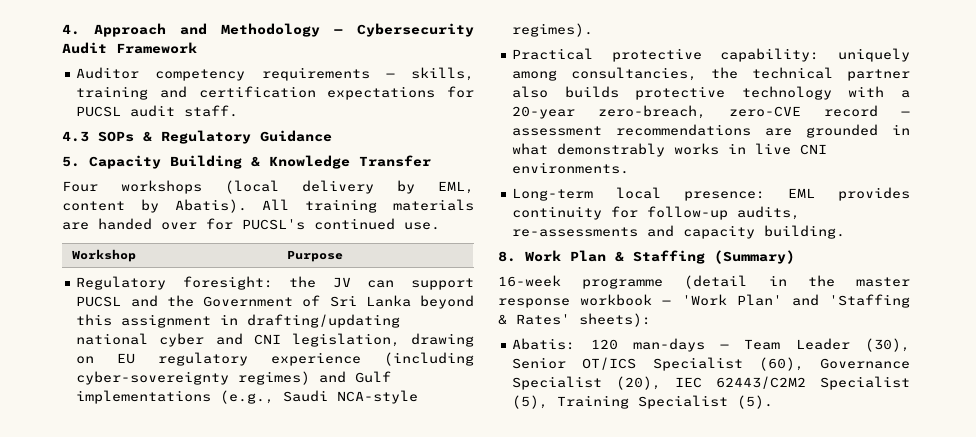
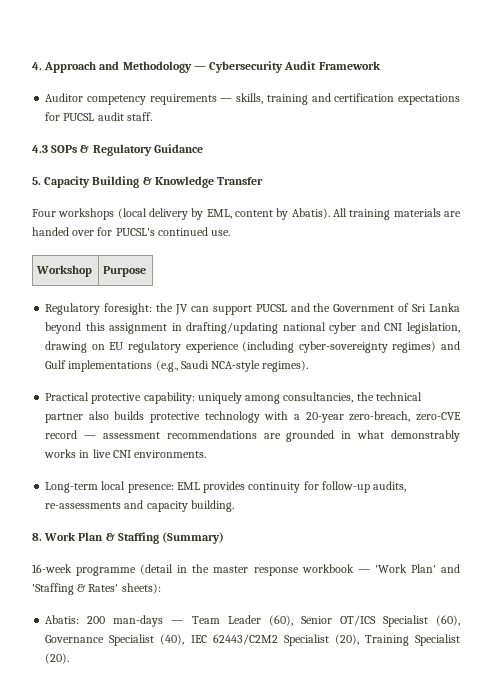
- Abatis: 120 man-days — Team Leader (30), Senior OT/ICS Specialist (60), Governance Specialist (20), IEC 62443/C2M2 Specialist (5), Training Specialist (5).
+ Abatis: 200 man-days — Team Leader (60), Senior OT/ICS Specialist (60), Governance Specialist (40), IEC 62443/C2M2 Specialist (20), Training Specialist (20).

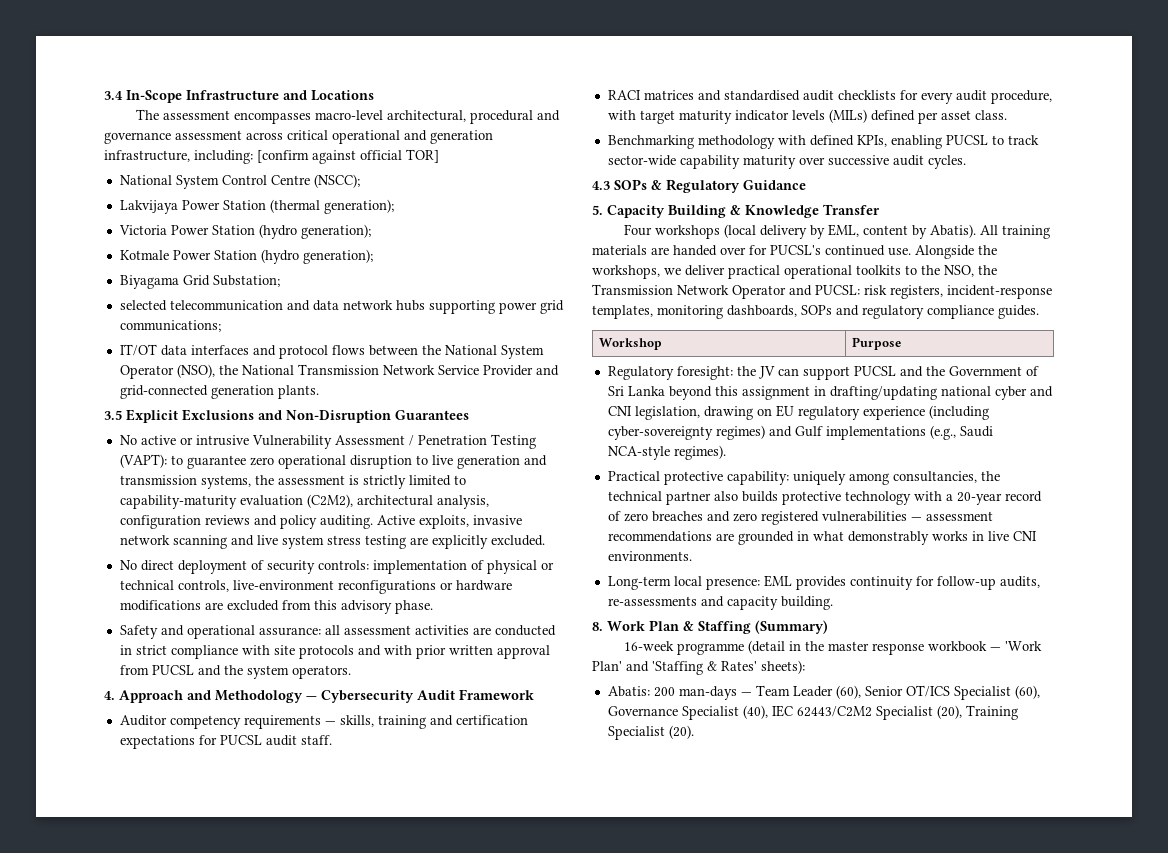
+ 3.4 In-Scope Infrastructure and Locations
+ The assessment encompasses macro-level architectural, procedural and governance assessment across critical operational and generation infrastructure, including: [confirm against official TOR]
+ National System Control Centre (NSCC);
+ Lakvijaya Power Station (thermal generation);
+ Victoria Power Station (hydro generation);
+ Kotmale Power Station (hydro generation);
+ Biyagama Grid Substation;
+ selected telecommunication and data network hubs supporting power grid communications;
+ IT/OT data interfaces and protocol flows between the National System Operator (NSO), the National Transmission Network Service Provider and grid-connected generation plants.
+ 3.5 Explicit Exclusions and Non-Disruption Guarantees
+ No active or intrusive Vulnerability Assessment / Penetration Testing (VAPT): to guarantee zero operational disruption to live generation and transmission systems, the assessment is strictly limited to capability-maturity evaluation (C2M2), architectural analysis, configuration reviews and policy auditing. Active exploits, invasive network scanning and live system stress testing are explicitly excluded.
+ No direct deployment of security controls: implementation of physical or technical controls, live-environment reconfigurations or hardware modifications are excluded from this advisory phase.
+ Safety and operational assurance: all assessment activities are conducted in strict compliance with site protocols and with prior written approval from PUCSL and the system operators.
+ RACI matrices and standardised audit checklists for every audit procedure, with target maturity indicator levels (MILs) defined per asset class.
+ Benchmarking methodology with defined KPIs, enabling PUCSL to track sector-wide capability maturity over successive audit cycles.
+ Alongside the workshops, we deliver practical operational toolkits to the NSO, the Transmission Network Operator and PUCSL: risk registers, incident-response templates, monitoring dashboards, SOPs and regulatory compliance guides.
- Practical protective capability: uniquely among consultancies, the technical partner also builds protective technology with a 20-year zero-breach, zero-CVE record — assessment recommendations are grounded in what demonstrably works in live CNI environments.
+ Practical protective capability: uniquely among consultancies, the technical partner also builds protective technology with a 20-year record of zero breaches and zero registered vulnerabilities — assessment recommendations are grounded in what demonstrably works in live CNI environments.

